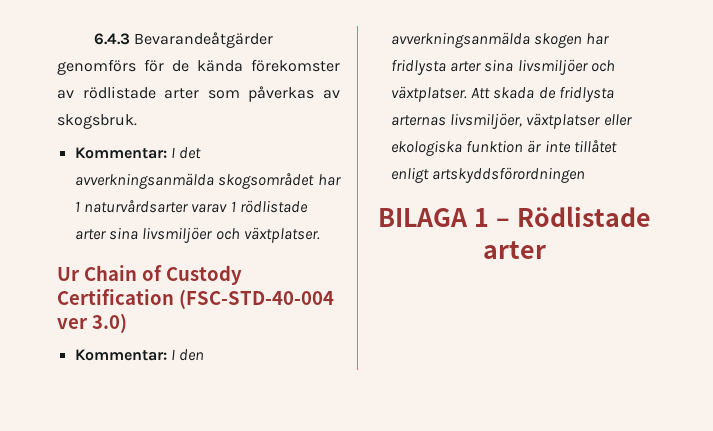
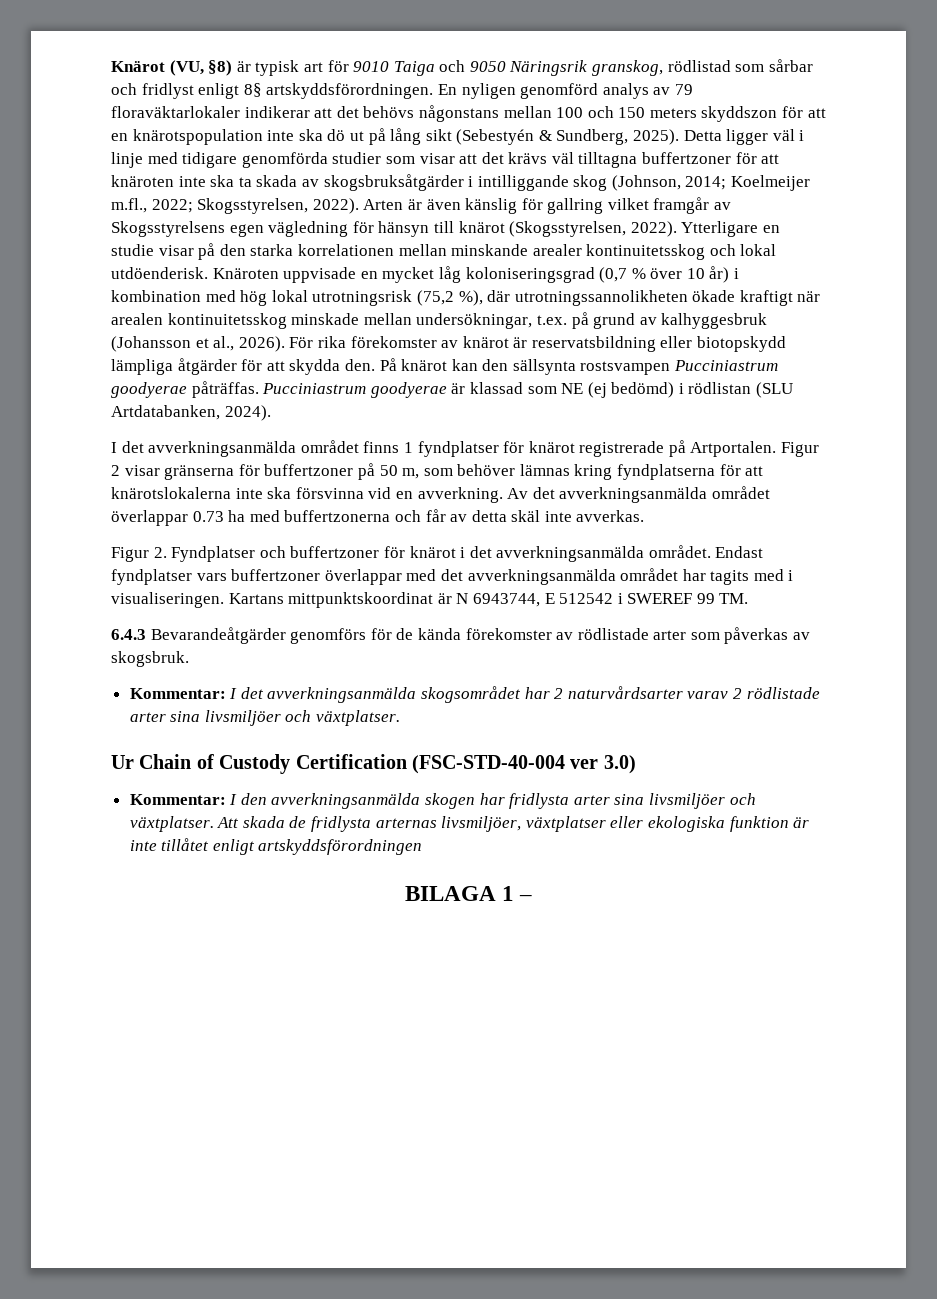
+ Knärot (VU, §8) är typisk art för 9010 Taiga och 9050 Näringsrik granskog, rödlistad som sårbar och fridlyst enligt 8§ artskyddsförordningen. En nyligen genomförd analys av 79 floraväktarlokaler indikerar att det behövs någonstans mellan 100 och 150 meters skyddszon för att en knärotspopulation inte ska dö ut på lång sikt (Sebestyén & Sundberg, 2025). Detta ligger väl i linje med tidigare genomförda studier som visar att det krävs väl tilltagna buffertzoner för att knäroten inte ska ta skada av skogsbruksåtgärder i intilliggande skog (Johnson, 2014; Koelmeijer m.fl., 2022; Skogsstyrelsen, 2022). Arten är även känslig för gallring vilket framgår av Skogsstyrelsens egen vägledning för hänsyn till knärot (Skogsstyrelsen, 2022). Ytterligare en studie visar på den starka korrelationen mellan minskande arealer kontinuitetsskog och lokal utdöenderisk. Knäroten uppvisade en mycket låg koloniseringsgrad (0,7 % över 10 år) i kombination med hög lokal utrotningsrisk (75,2 %), där utrotningssannolikheten ökade kraftigt när arealen kontinuitetsskog minskade mellan undersökningar, t.ex. på grund av kalhyggesbruk (Johansson et al., 2026). För rika förekomster av knärot är reservatsbildning eller biotopskydd lämpliga åtgärder för att skydda den. På knärot kan den sällsynta rostsvampen Pucciniastrum goodyerae påträffas. Pucciniastrum goodyerae är klassad som NE (ej bedömd) i rödlistan (SLU Artdatabanken, 2024).
+ I det avverkningsanmälda området finns 1 fyndplatser för knärot registrerade på Artportalen. Figur 2 visar gränserna för buffertzoner på 50 m, som behöver lämnas kring fyndplatserna för att knärotslokalerna inte ska försvinna vid en avverkning. Av det avverkningsanmälda området överlappar 0.73 ha med buffertzonerna och får av detta skäl inte avverkas.
+ Figur 2. Fyndplatser och buffertzoner för knärot i det avverkningsanmälda området. Endast fyndplatser vars buffertzoner överlappar med det avverkningsanmälda området har tagits med i visualiseringen. Kartans mittpunktskoordinat är N 6943744, E 512542 i SWEREF 99 TM.
- Kommentar: I det avverkningsanmälda skogsområdet har 1 naturvårdsarter varav 1 rödlistade arter sina livsmiljöer och växtplatser.
+ Kommentar: I det avverkningsanmälda skogsområdet har 2 naturvårdsarter varav 2 rödlistade arter sina livsmiljöer och växtplatser.
- BILAGA 1 – Rödlistade arter
+ BILAGA 1 –

